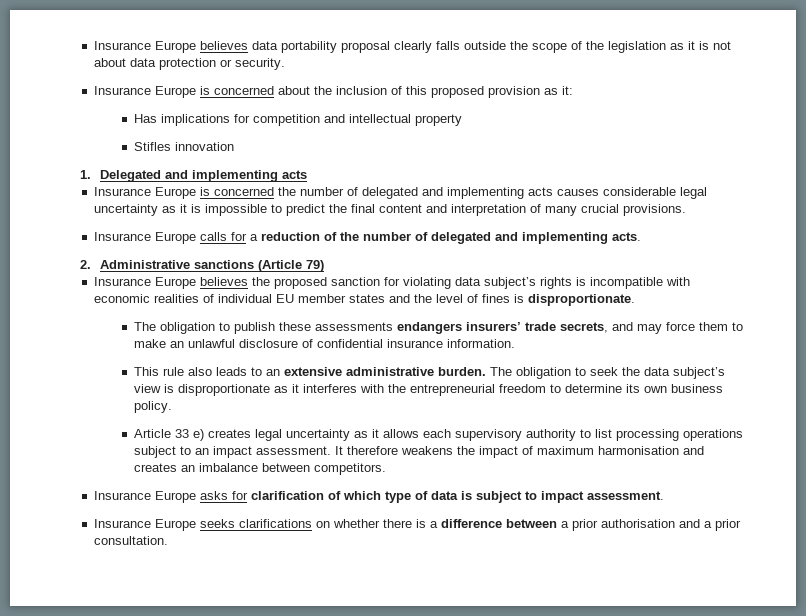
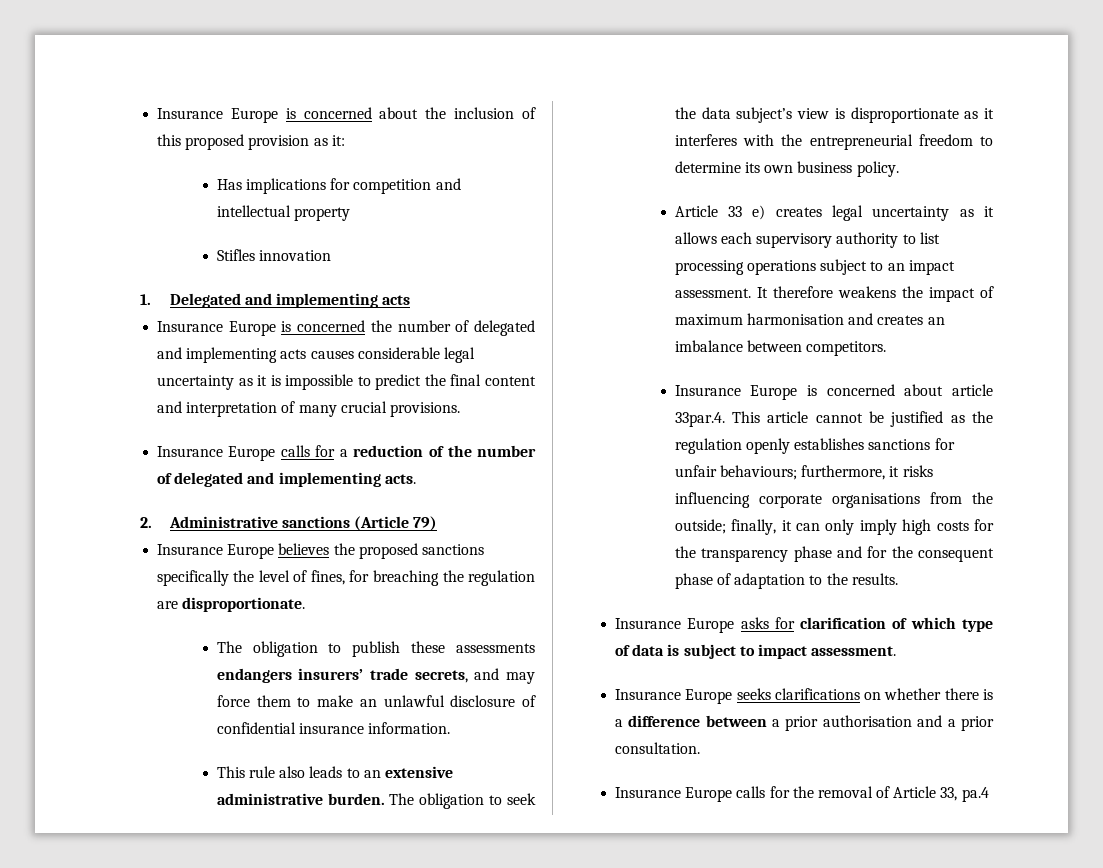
- Insurance Europe believes data portability proposal clearly falls outside the scope of the legislation as it is not about data protection or security.
- Insurance Europe believes the proposed sanction for violating data subject’s rights is incompatible with economic realities of individual EU member states and the level of fines is disproportionate.
+ Insurance Europe believes the proposed sanctions specifically the level of fines, for breaching the regulation are disproportionate.
+ Insurance Europe is concerned about article 33par.4. This article cannot be justified as the regulation openly establishes sanctions for unfair behaviours; furthermore, it risks influencing corporate organisations from the outside; finally, it can only imply high costs for the transparency phase and for the consequent phase of adaptation to the results.
+ Insurance Europe calls for the removal of Article 33, pa.4

